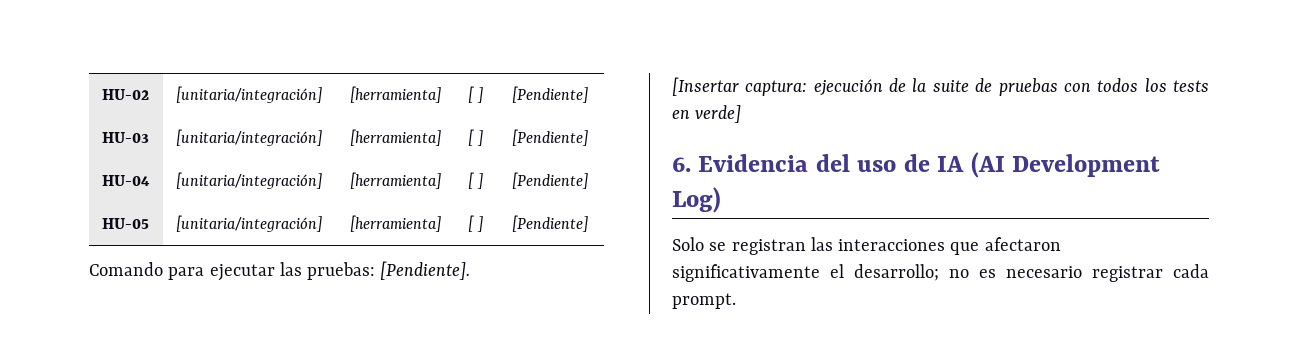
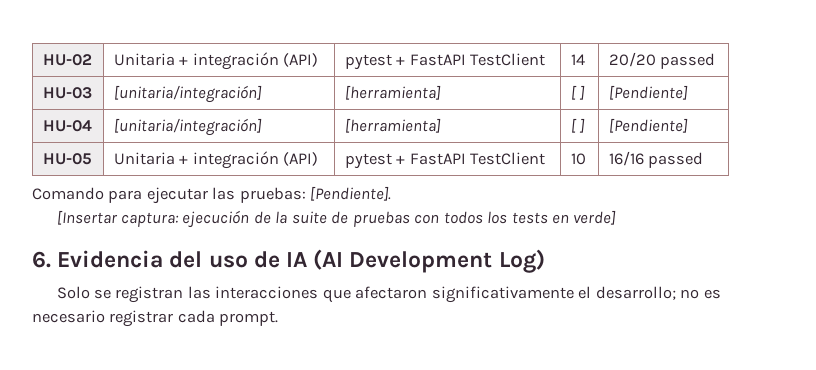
- HU-02 | [unitaria/integración] | [herramienta] | [ ] | [Pendiente]
+ HU-02 | Unitaria + integración (API) | pytest + FastAPI TestClient | 14 | 20/20 passed
- HU-05 | [unitaria/integración] | [herramienta] | [ ] | [Pendiente]
+ HU-05 | Unitaria + integración (API) | pytest + FastAPI TestClient | 10 | 16/16 passed

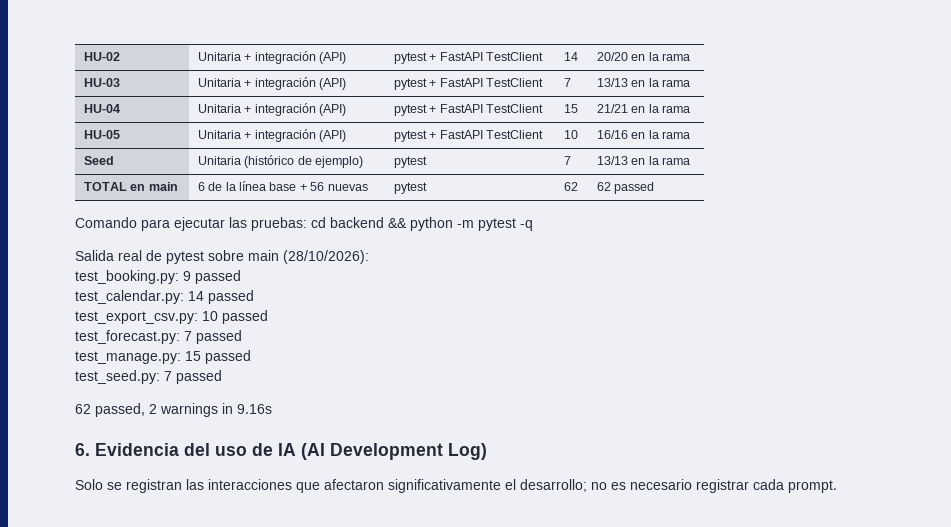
- HU-02 | Unitaria + integración (API) | pytest + FastAPI TestClient | 14 | 20/20 passed
- HU-03 | [unitaria/integración] | [herramienta] | [ ] | [Pendiente]
- HU-04 | [unitaria/integración] | [herramienta] | [ ] | [Pendiente]
+ HU-02 | Unitaria + integración (API) | pytest + FastAPI TestClient | 14 | 20/20 en la rama
+ HU-03 | Unitaria + integración (API) | pytest + FastAPI TestClient | 7 | 13/13 en la rama
+ HU-04 | Unitaria + integración (API) | pytest + FastAPI TestClient | 15 | 21/21 en la rama
- HU-05 | Unitaria + integración (API) | pytest + FastAPI TestClient | 10 | 16/16 passed
+ HU-05 | Unitaria + integración (API) | pytest + FastAPI TestClient | 10 | 16/16 en la rama
+ Seed | Unitaria (histórico de ejemplo) | pytest | 7 | 13/13 en la rama
+ TOTAL en main | 6 de la línea base + 56 nuevas | pytest | 62 | 62 passed
- Comando para ejecutar las pruebas: [Pendiente].
- [Insertar captura: ejecución de la suite de pruebas con todos los tests en verde]
+ Comando para ejecutar las pruebas: cd backend && python -m pytest -q
+ Salida real de pytest sobre main (28/10/2026):
+ test_booking.py: 9 passed
+ test_calendar.py: 14 passed
+ test_export_csv.py: 10 passed
+ test_forecast.py: 7 passed
+ test_manage.py: 15 passed
+ test_seed.py: 7 passed
+ 62 passed, 2 warnings in 9.16s

